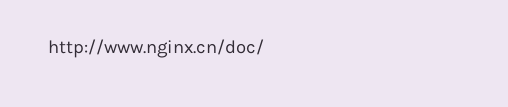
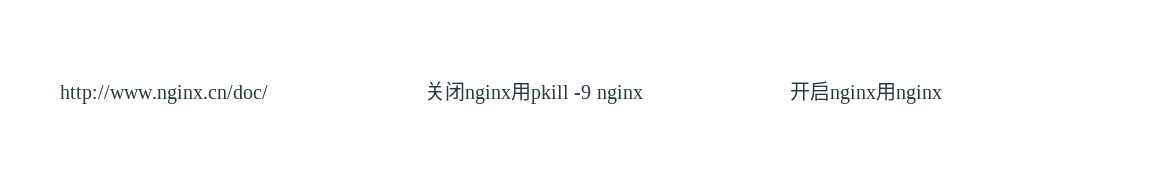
+ 关闭nginx用pkill -9 nginx
+ 开启nginx用nginx

